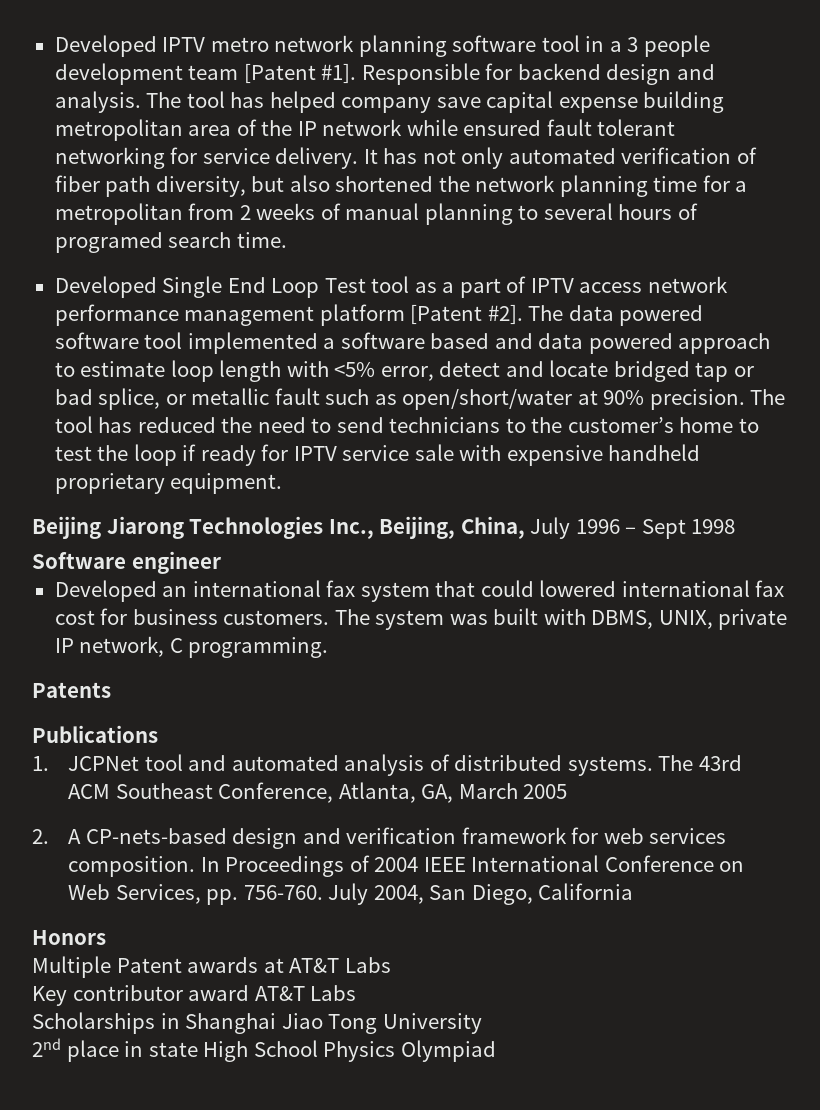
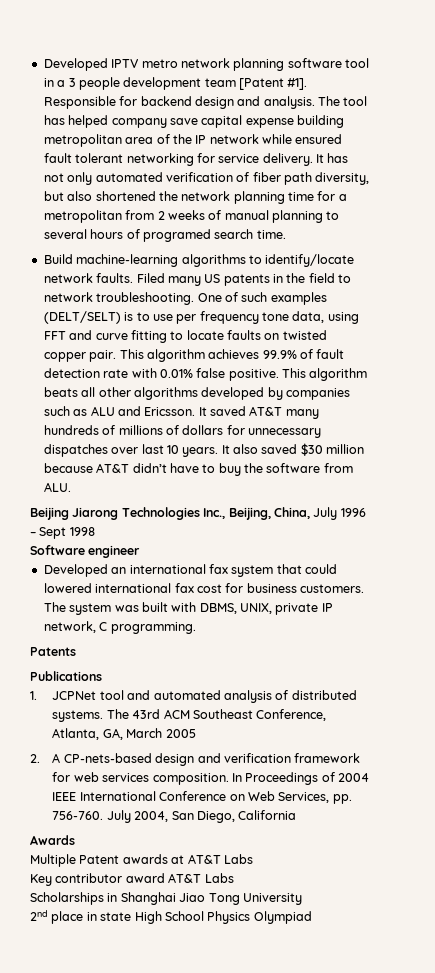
- Developed Single End Loop Test tool as a part of IPTV access network performance management platform [Patent #2]. The data powered software tool implemented a software based and data powered approach to estimate loop length with <5% error, detect and locate bridged tap or bad splice, or metallic fault such as open/short/water at 90% precision. The tool has reduced the need to send technicians to the customer’s home to test the loop if ready for IPTV service sale with expensive handheld proprietary equipment.
+ Build machine-learning algorithms to identify/locate network faults. Filed many US patents in the field to network troubleshooting. One of such examples (DELT/SELT) is to use per frequency tone data, using FFT and curve fitting to locate faults on twisted copper pair. This algorithm achieves 99.9% of fault detection rate with 0.01% false positive. This algorithm beats all other algorithms developed by companies such as ALU and Ericsson. It saved AT&T many hundreds of millions of dollars for unnecessary dispatches over last 10 years. It also saved $30 million because AT&T didn’t have to buy the software from ALU.
- Honors
+ Awards

